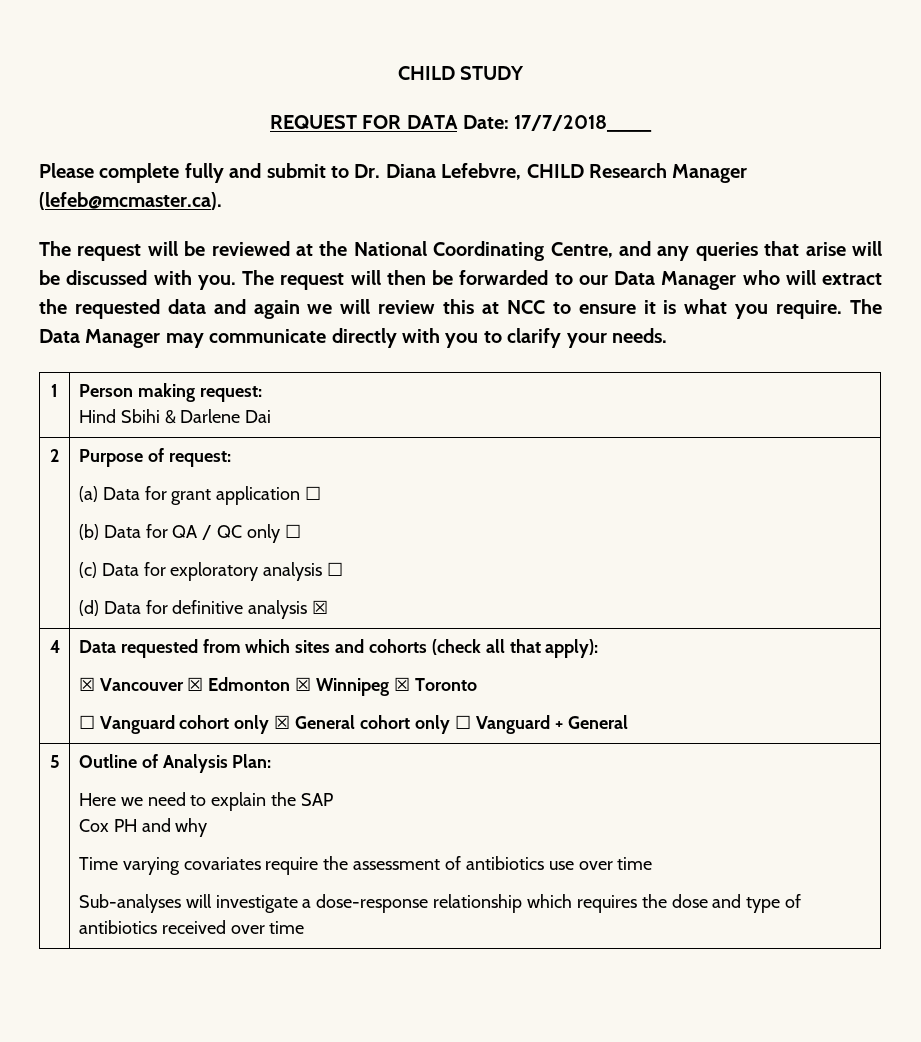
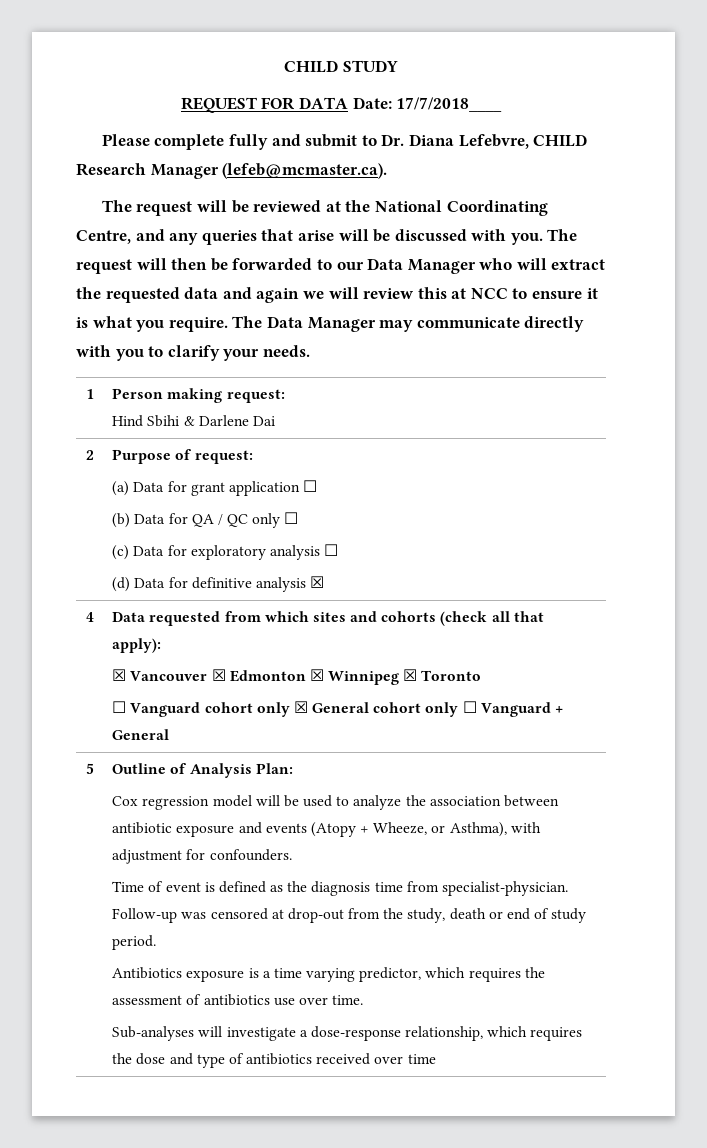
- Here we need to explain the SAP
- Cox PH and why
- Time varying covariates require the assessment of antibiotics use over time
+ Cox regression model will be used to analyze the association between antibiotic exposure and events (Atopy + Wheeze, or Asthma), with adjustment for confounders.
+ Time of event is defined as the diagnosis time from specialist-physician. Follow-up was censored at drop-out from the study, death or end of study period.
+ Antibiotics exposure is a time varying predictor, which requires the assessment of antibiotics use over time.
- Sub-analyses will investigate a dose-response relationship which requires the dose and type of antibiotics received over time
+ Sub-analyses will investigate a dose-response relationship, which requires the dose and type of antibiotics received over time

